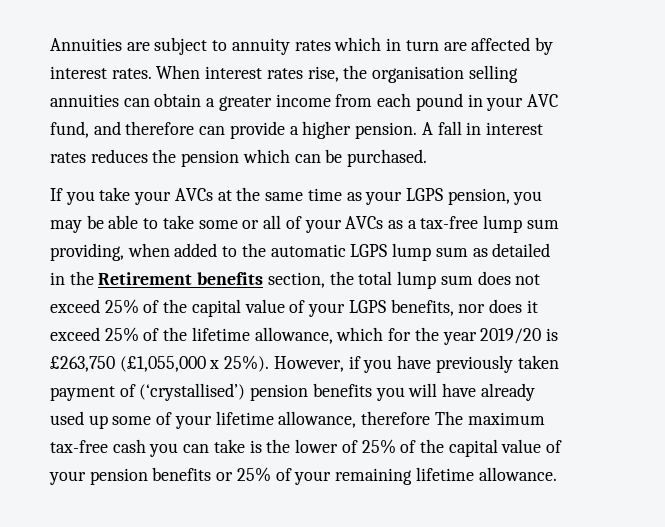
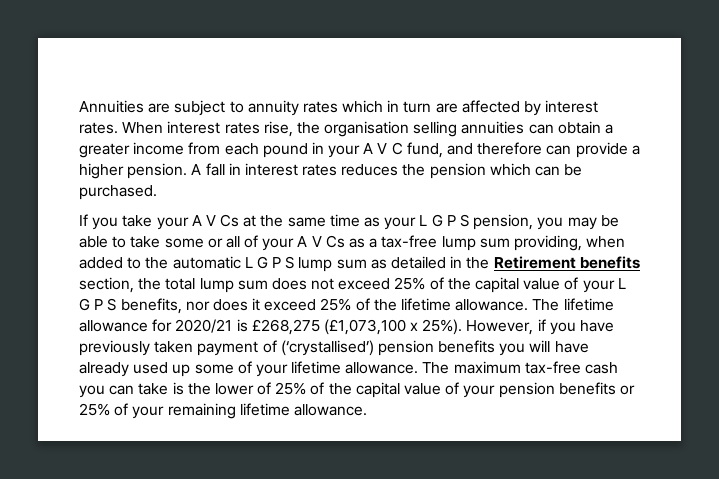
- When interest rates rise, the organisation selling annuities can obtain a greater income from each pound in your AVC fund, and therefore can provide a higher pension.
+ When interest rates rise, the organisation selling annuities can obtain a greater income from each pound in your A V C fund, and therefore can provide a higher pension.
- If you take your AVCs at the same time as your LGPS pension, you may be able to take some or all of your AVCs as a tax-free lump sum providing, when added to the automatic LGPS lump sum as detailed in the Retirement benefits section, the total lump sum does not exceed 25% of the capital value of your LGPS benefits, nor does it exceed 25% of the lifetime allowance, which for the year 2019/20 is £263,750 (£1,055,000 x 25%).
+ If you take your A V Cs at the same time as your L G P S pension, you may be able to take some or all of your A V Cs as a tax-free lump sum providing, when added to the automatic L G P S lump sum as detailed in the Retirement benefits section, the total lump sum does not exceed 25% of the capital value of your L G P S benefits, nor does it exceed 25% of the lifetime allowance. The lifetime allowance for 2020/21 is £268,275 (£1,073,100 x 25%).
- However, if you have previously taken payment of (‘crystallised’) pension benefits you will have already used up some of your lifetime allowance, therefore The maximum tax-free cash you can take is the lower of 25% of the capital value of your pension benefits or 25% of your remaining lifetime allowance.
+ However, if you have previously taken payment of (‘crystallised’) pension benefits you will have already used up some of your lifetime allowance. The maximum tax-free cash you can take is the lower of 25% of the capital value of your pension benefits or 25% of your remaining lifetime allowance.

